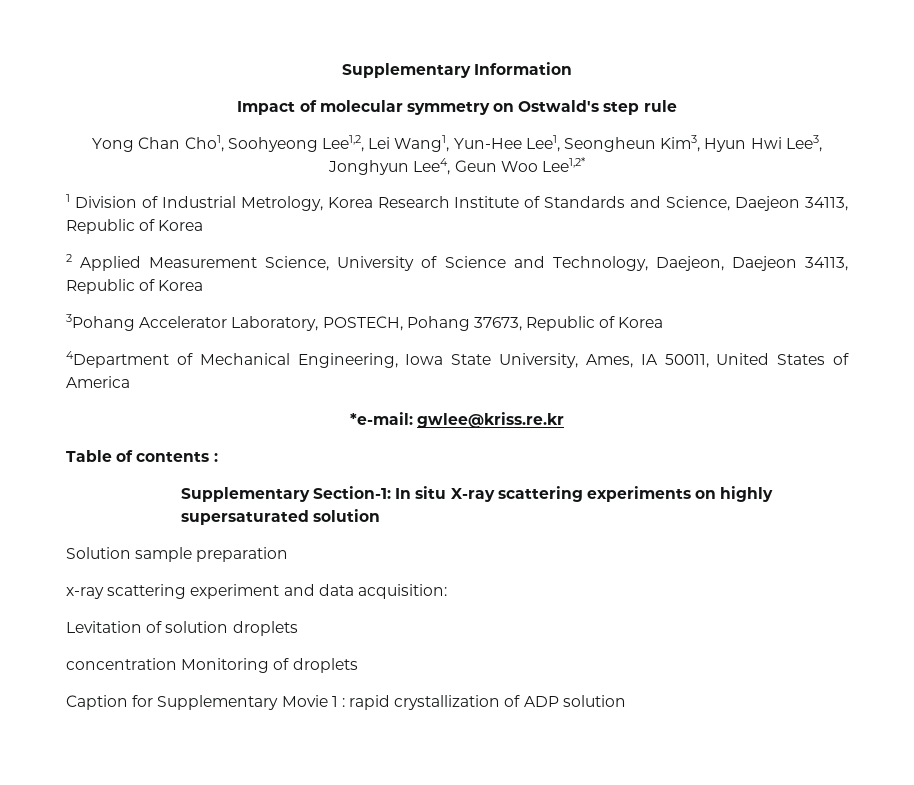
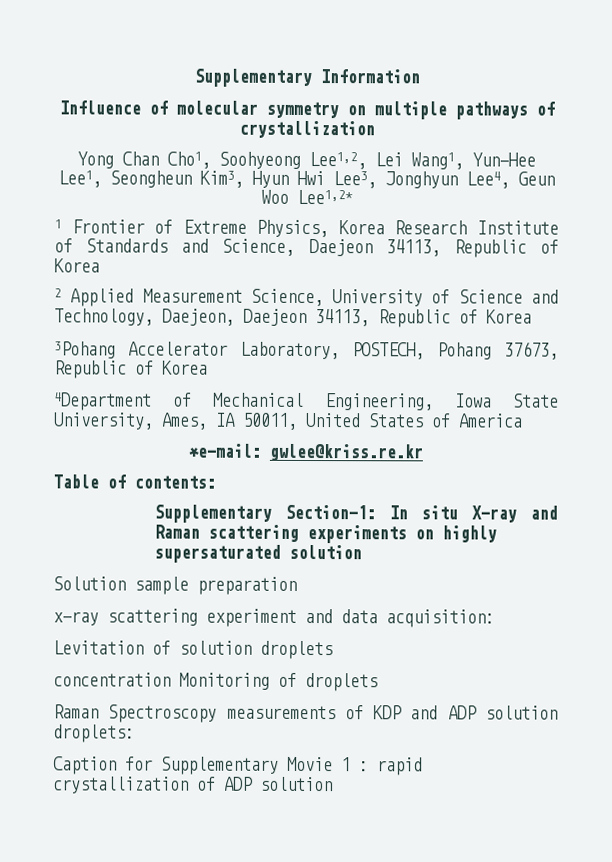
- Impact of molecular symmetry on Ostwald's step rule
+ Influence of molecular symmetry on multiple pathways of crystallization
- 1 Division of Industrial Metrology, Korea Research Institute of Standards and Science, Daejeon 34113, Republic of Korea
+ 1 Frontier of Extreme Physics, Korea Research Institute of Standards and Science, Daejeon 34113, Republic of Korea
- Table of contents :
+ Table of contents:
- Supplementary Section-1: In situ X-ray scattering experiments on highly supersaturated solution
+ Supplementary Section-1: In situ X-ray and Raman scattering experiments on highly supersaturated solution
+ Raman Spectroscopy measurements of KDP and ADP solution droplets:

